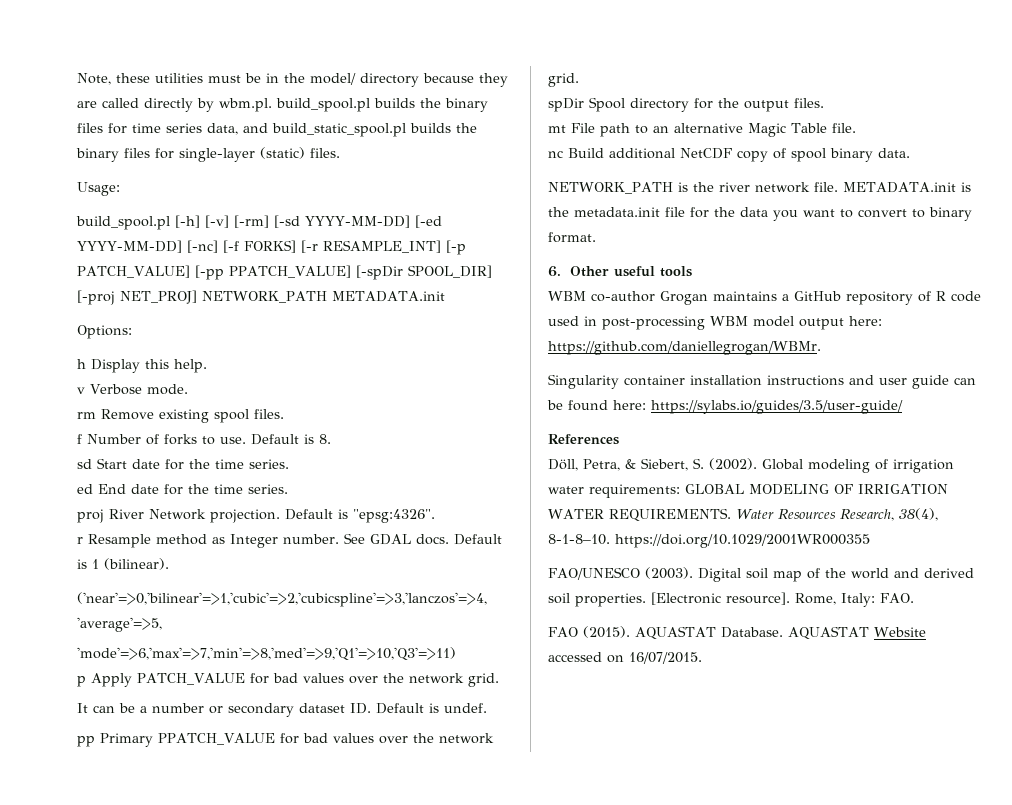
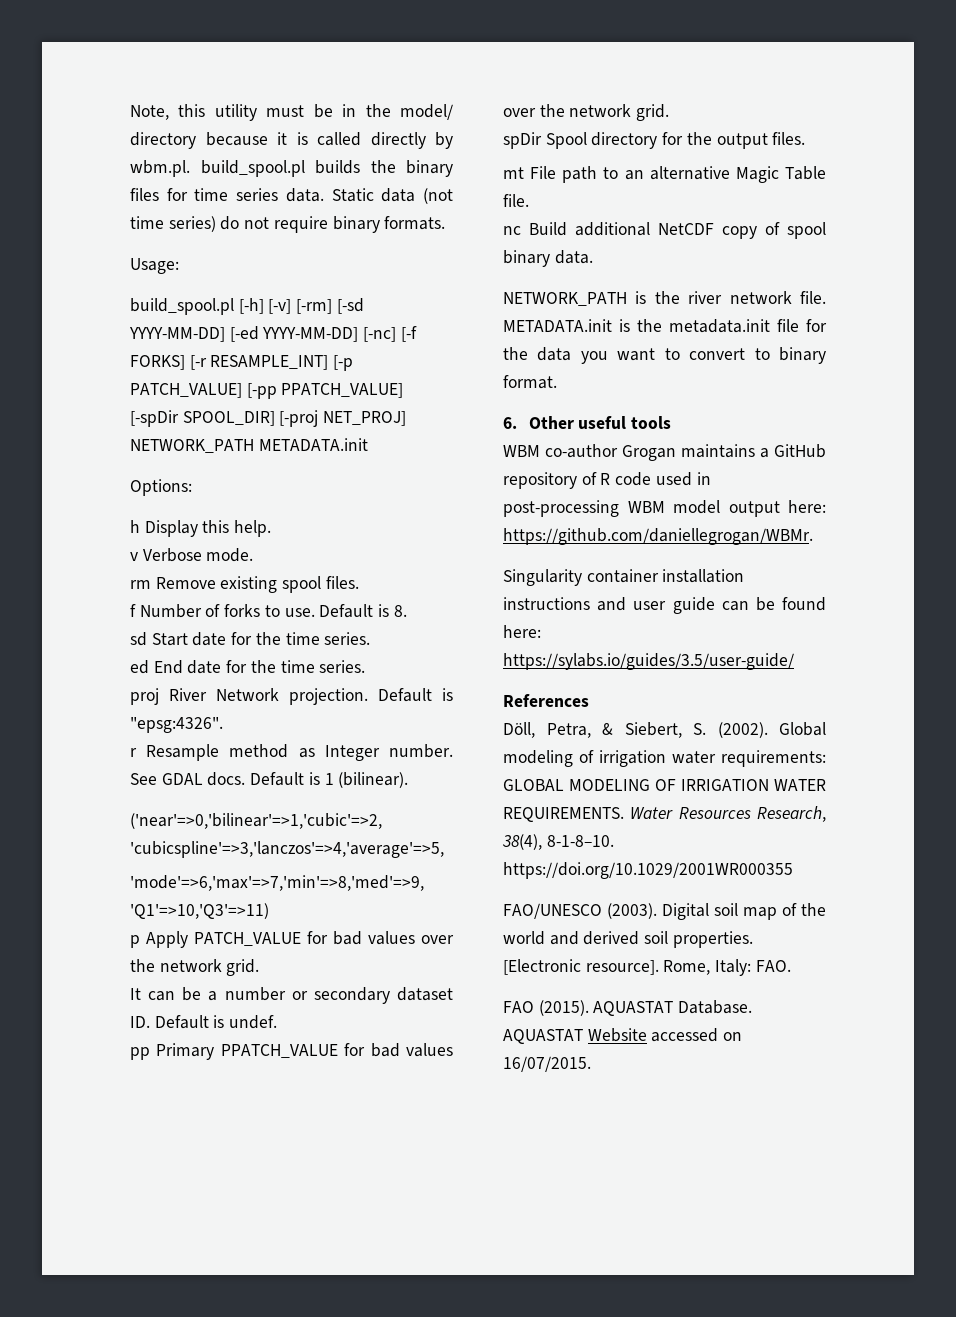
- Note, these utilities must be in the model/ directory because they are called directly by wbm.pl. build_spool.pl builds the binary files for time series data, and build_static_spool.pl builds the binary files for single-layer (static) files.
+ Note, this utility must be in the model/ directory because it is called directly by wbm.pl. build_spool.pl builds the binary files for time series data. Static data (not time series) do not require binary formats.

